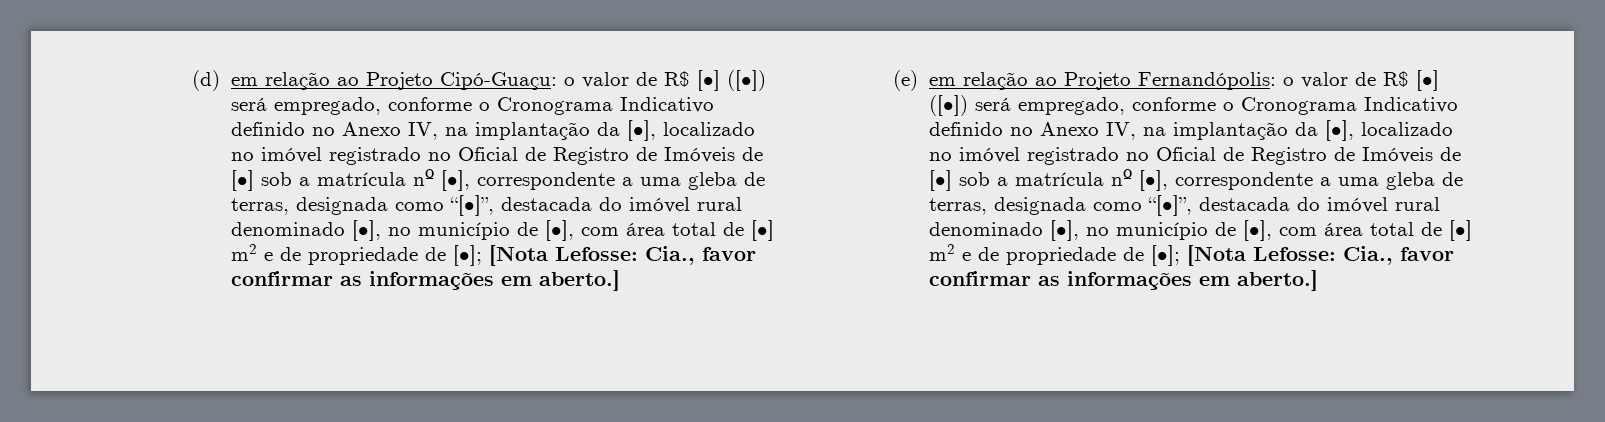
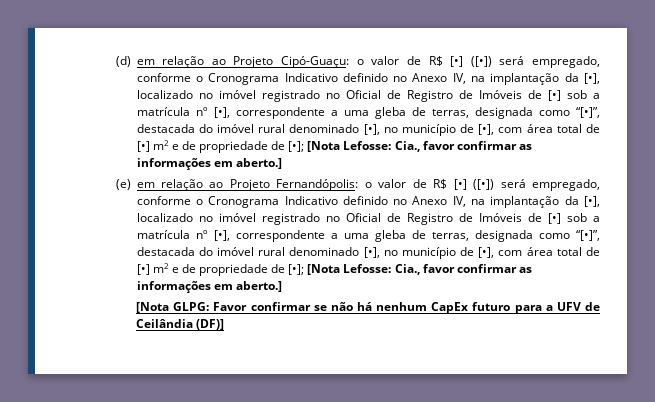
+ [Nota GLPG: Favor confirmar se não há nenhum CapEx futuro para a UFV de Ceilândia (DF)]

